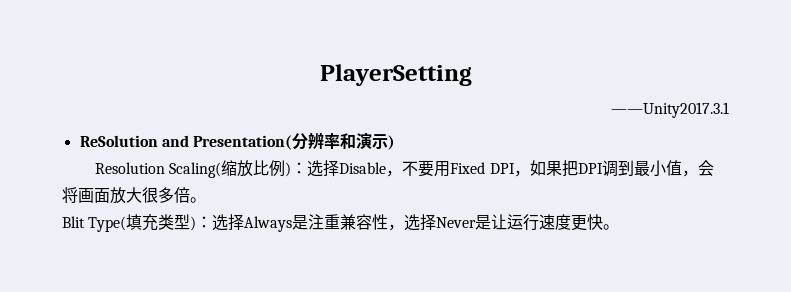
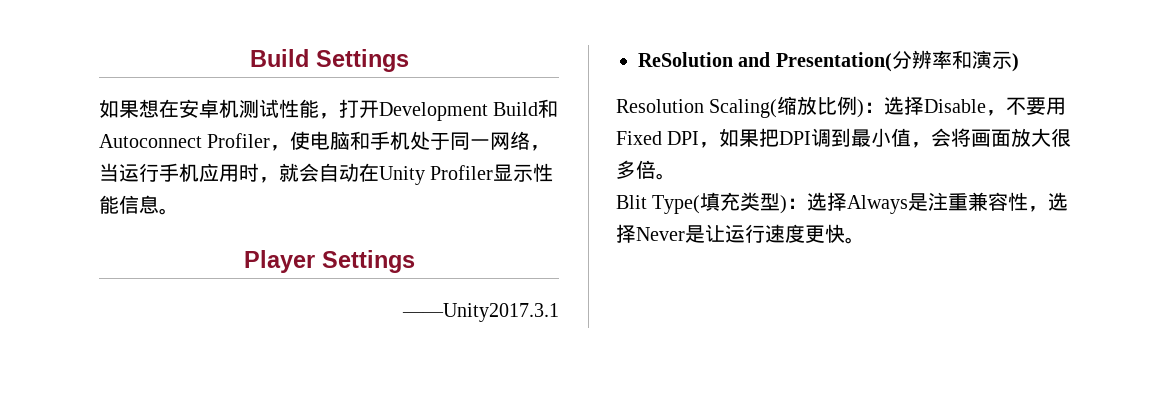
- PlayerSetting
+ Build Settings
+ 如果想在安卓机测试性能，打开Development Build和Autoconnect Profiler，使电脑和手机处于同一网络，当运行手机应用时，就会自动在Unity Profiler显示性能信息。
+ Player Settings

